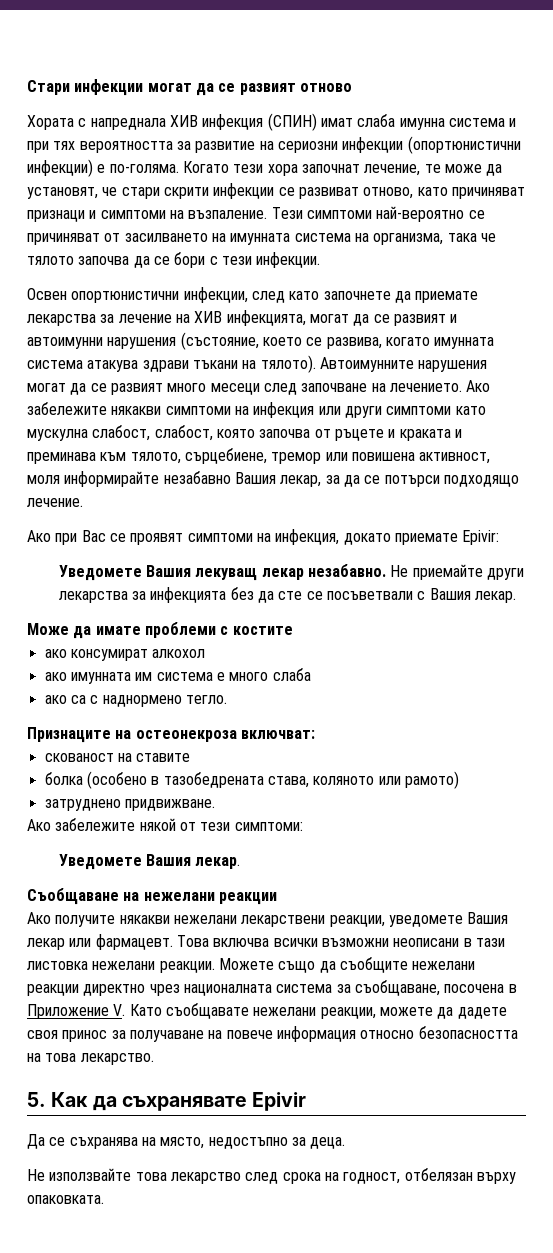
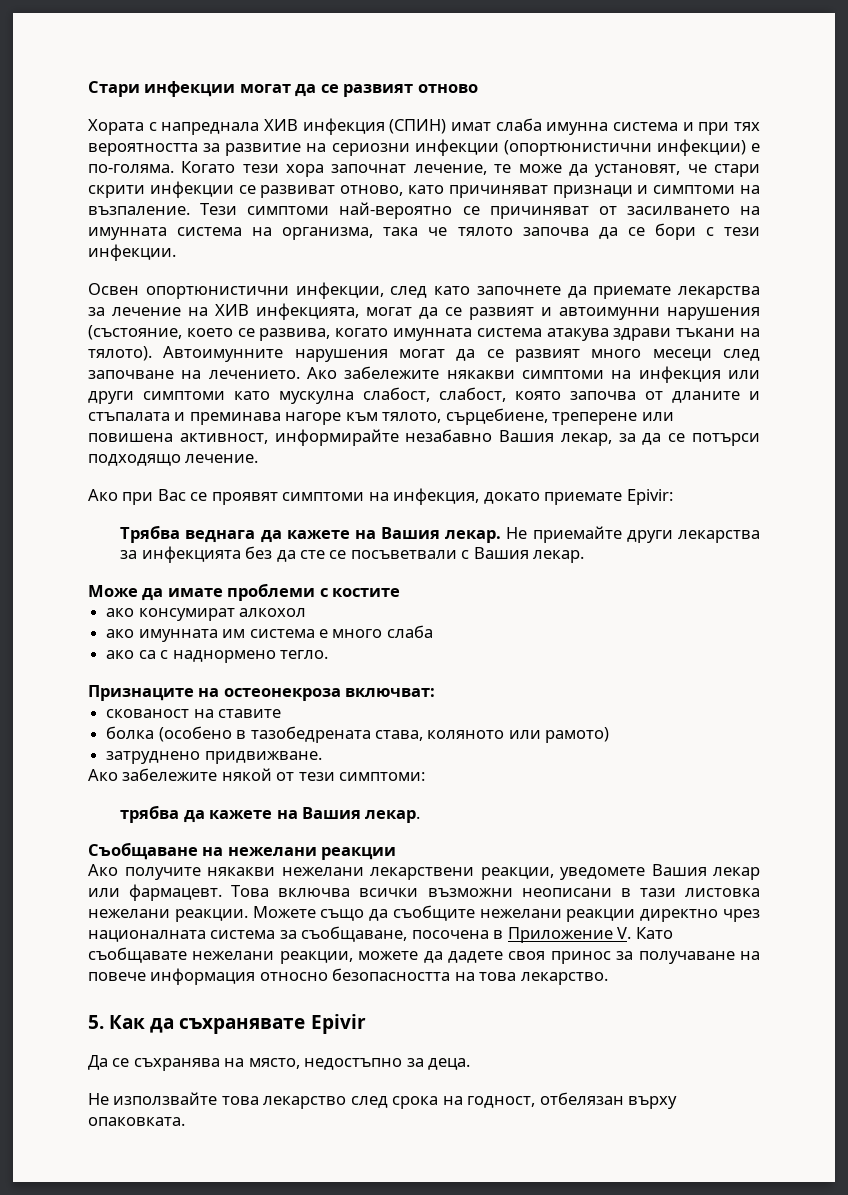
- Ако забележите някакви симптоми на инфекция или други симптоми като мускулна слабост, слабост, която започва от ръцете и краката и преминава към тялото, сърцебиене, тремор или повишена активност, моля информирайте незабавно Вашия лекар, за да се потърси подходящо лечение.
+ Ако забележите някакви симптоми на инфекция или други симптоми като мускулна слабост, слабост, която започва от дланите и стъпалата и преминава нагоре към тялото, сърцебиене, треперене или повишена активност, информирайте незабавно Вашия лекар, за да се потърси подходящо лечение.
- Уведомете Вашия лекуващ лекар незабавно.
+ Трябва веднага да кажете на Вашия лекар.
- Уведомете Вашия лекар.
+ трябва да кажете на Вашия лекар.

